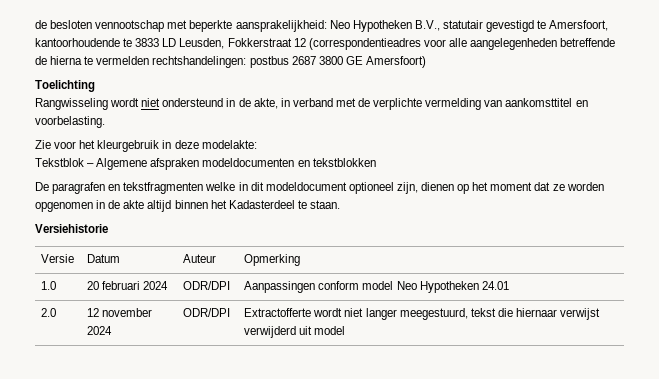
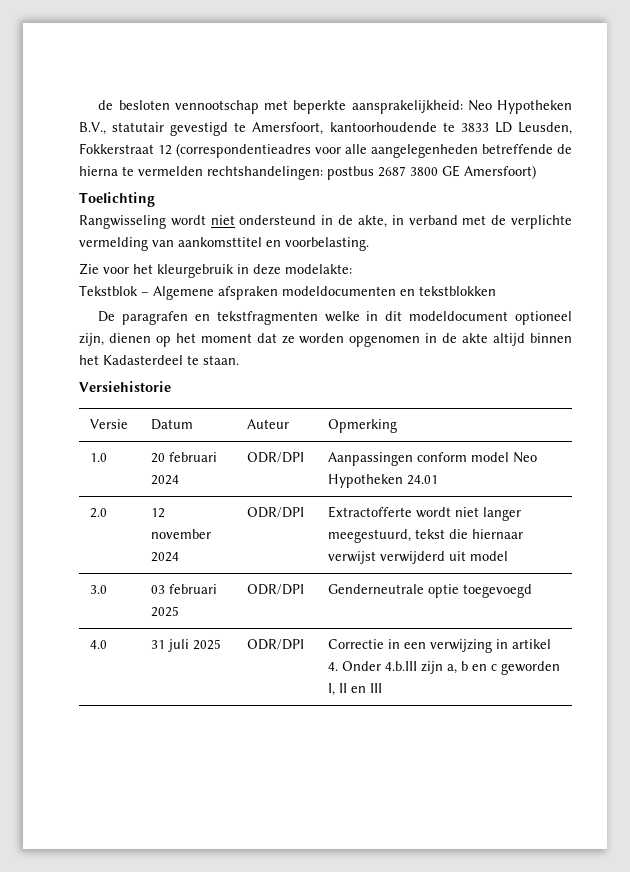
+ 3.0 | 03 februari 2025 | ODR/DPI | Genderneutrale optie toegevoegd
+ 4.0 | 31 juli 2025 | ODR/DPI | Correctie in een verwijzing in artikel 4. Onder 4.b.III zijn a, b en c geworden I, II en III

